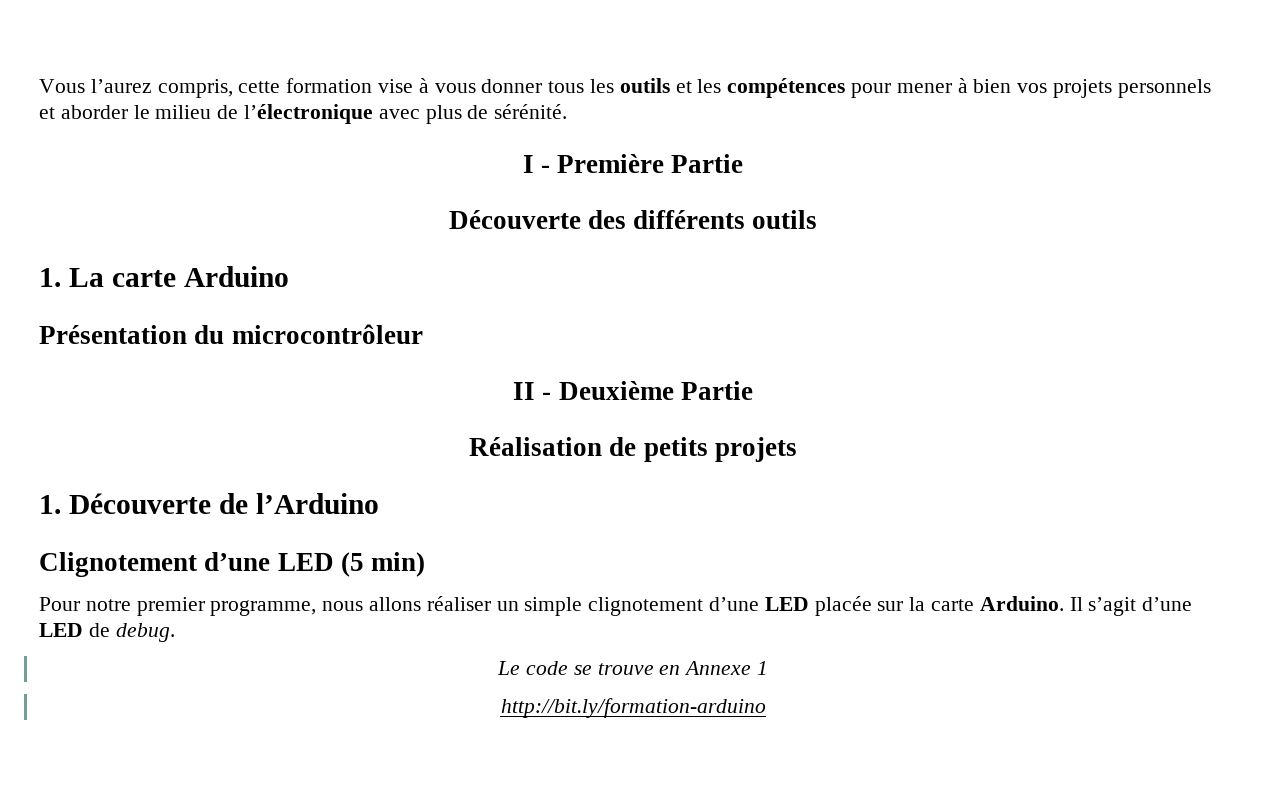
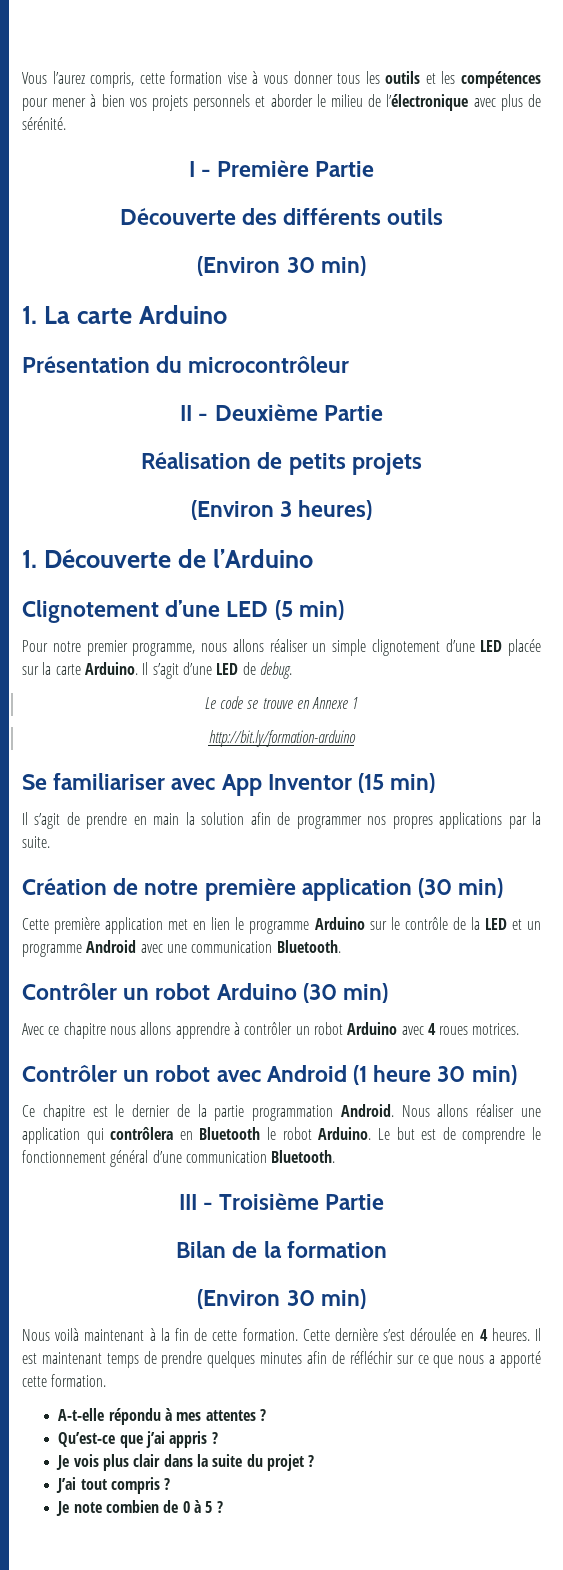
  Découverte des différents outils
+ (Environ 30 min)
+ (Environ 3 heures)
+ Se familiariser avec App Inventor (15 min)
+ Il s’agit de prendre en main la solution afin de programmer nos propres applications par la suite.
+ Création de notre première application (30 min)
+ Cette première application met en lien le programme Arduino sur le contrôle de la LED et un programme Android avec une communication Bluetooth.
+ Contrôler un robot Arduino (30 min)
+ Avec ce chapitre nous allons apprendre à contrôler un robot Arduino avec 4 roues motrices.
+ Contrôler un robot avec Android (1 heure 30 min)
+ Ce chapitre est le dernier de la partie programmation Android. Nous allons réaliser une application qui contrôlera en Bluetooth le robot Arduino. Le but est de comprendre le fonctionnement général d’une communication Bluetooth.
+ III - Troisième Partie
+ Bilan de la formation
+ (Environ 30 min)
+ Nous voilà maintenant à la fin de cette formation. Cette dernière s’est déroulée en 4 heures. Il est maintenant temps de prendre quelques minutes afin de réfléchir sur ce que nous a apporté cette formation.
+ A-t-elle répondu à mes attentes ?
+ Qu’est-ce que j’ai appris ?
+ Je vois plus clair dans la suite du projet ?
+ J’ai tout compris ?
+ Je note combien de 0 à 5 ?

